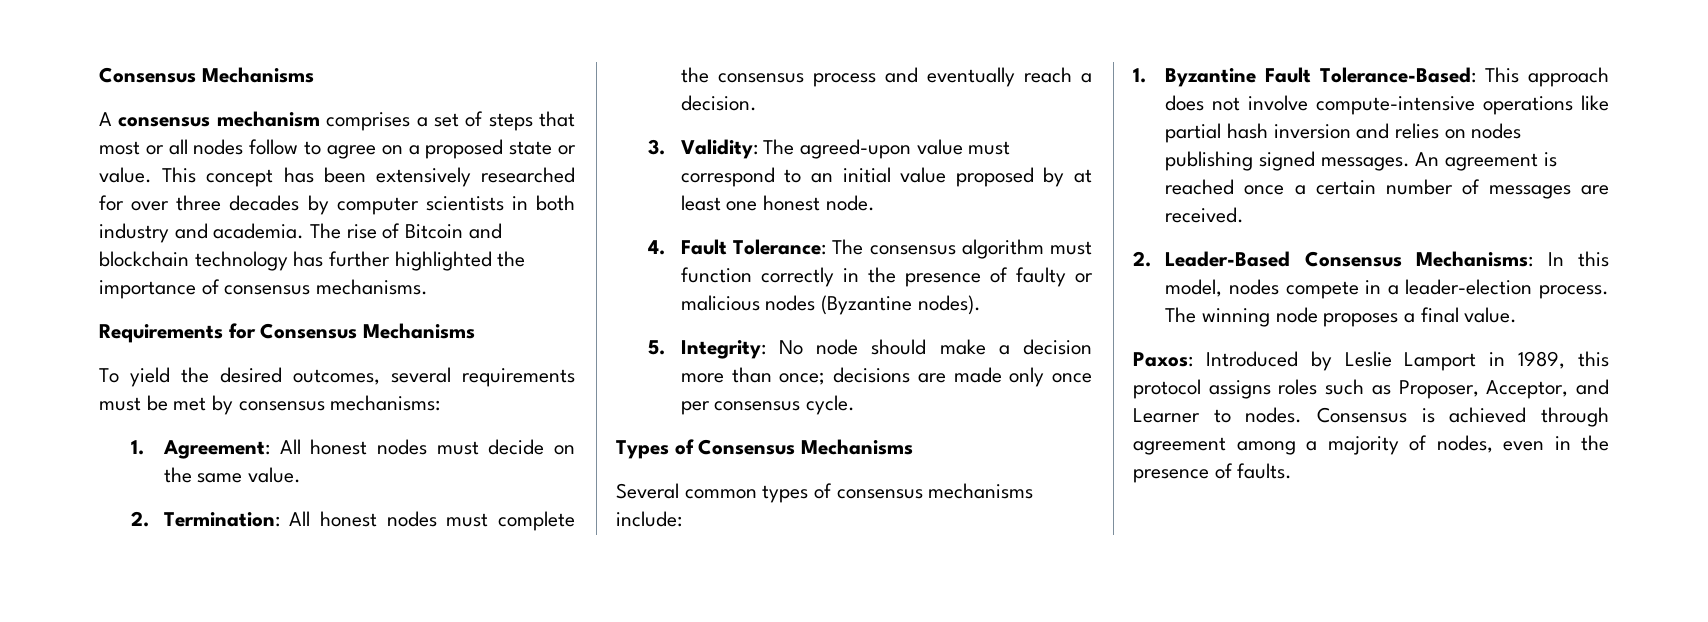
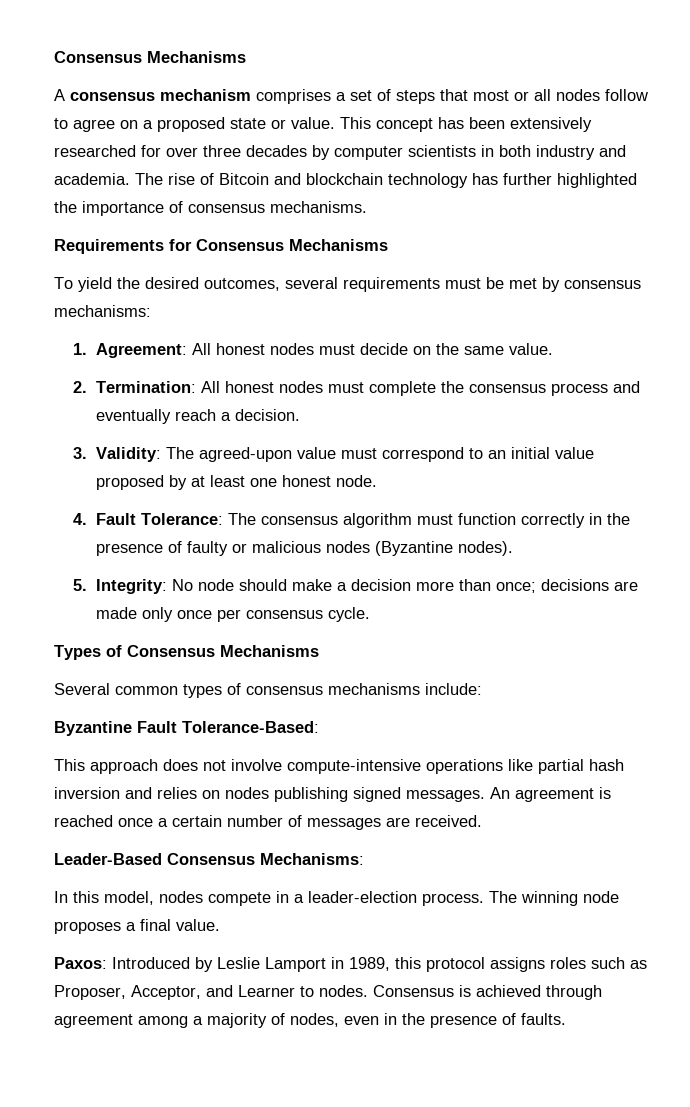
- 1. Byzantine Fault Tolerance-Based: This approach does not involve compute-intensive operations like partial hash inversion and relies on nodes publishing signed messages.
+ Byzantine Fault Tolerance-Based:
+ This approach does not involve compute-intensive operations like partial hash inversion and relies on nodes publishing signed messages.
- 2. Leader-Based Consensus Mechanisms: In this model, nodes compete in a leader-election process.
+ Leader-Based Consensus Mechanisms:
+ In this model, nodes compete in a leader-election process.

